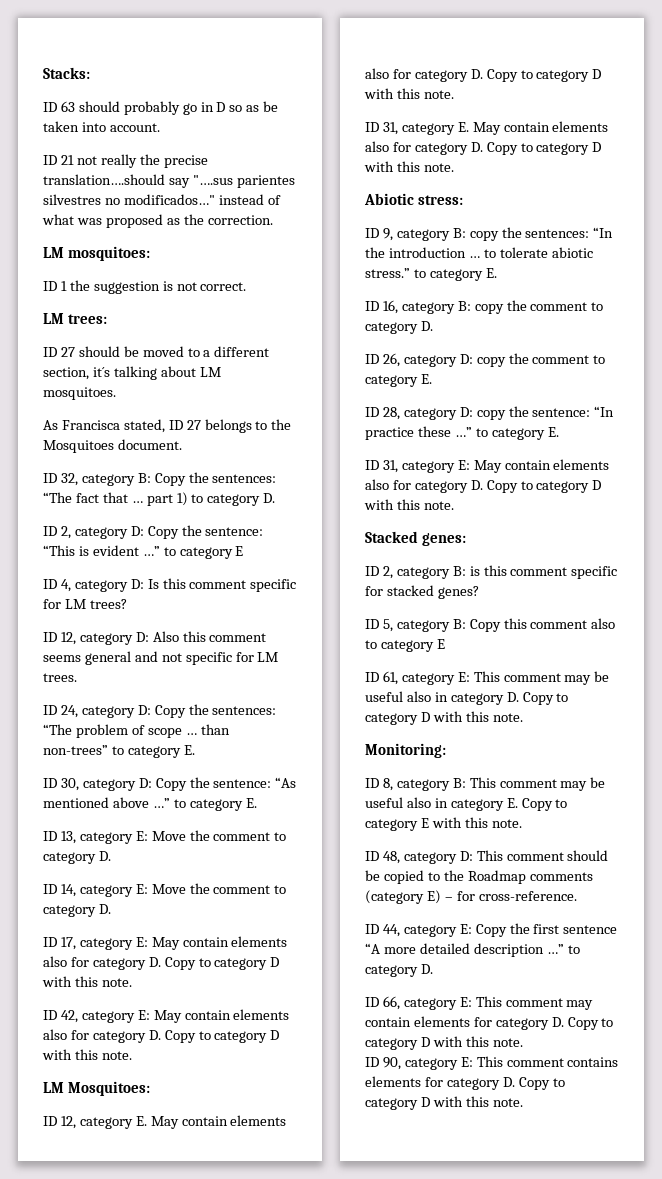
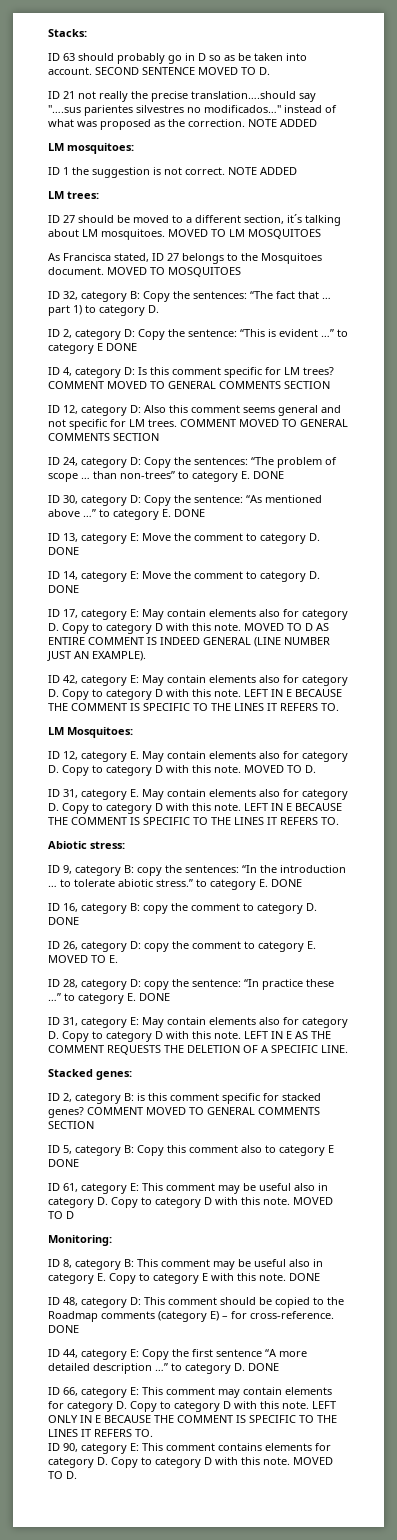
+ SECOND SENTENCE MOVED TO D.
- ID 21 not really the precise translation….should say "….sus parientes silvestres no modificados…" instead of what was proposed as the correction.
+ ID 21 not really the precise translation….should say "….sus parientes silvestres no modificados…" instead of what was proposed as the correction. NOTE ADDED
- ID 1 the suggestion is not correct.
+ ID 1 the suggestion is not correct. NOTE ADDED
+ MOVED TO LM MOSQUITOES
+ MOVED TO MOSQUITOES
- ID 2, category D: Copy the sentence: “This is evident …” to category E
+ ID 2, category D: Copy the sentence: “This is evident …” to category E DONE
- ID 4, category D: Is this comment specific for LM trees?
+ ID 4, category D: Is this comment specific for LM trees? COMMENT MOVED TO GENERAL COMMENTS SECTION
- ID 12, category D: Also this comment seems general and not specific for LM trees.
+ ID 12, category D: Also this comment seems general and not specific for LM trees. COMMENT MOVED TO GENERAL COMMENTS SECTION
- ID 24, category D: Copy the sentences: “The problem of scope … than non-trees” to category E.
+ ID 24, category D: Copy the sentences: “The problem of scope … than non-trees” to category E. DONE
- ID 30, category D: Copy the sentence: “As mentioned above …” to category E.
+ ID 30, category D: Copy the sentence: “As mentioned above …” to category E. DONE
- ID 13, category E: Move the comment to category D.
+ ID 13, category E: Move the comment to category D. DONE
- ID 14, category E: Move the comment to category D.
+ ID 14, category E: Move the comment to category D. DONE
+ MOVED TO D AS ENTIRE COMMENT IS INDEED GENERAL (LINE NUMBER JUST AN EXAMPLE).
- ID 42, category E: May contain elements also for category D. Copy to category D with this note.
+ ID 42, category E: May contain elements also for category D. Copy to category D with this note. LEFT IN E BECAUSE THE COMMENT IS SPECIFIC TO THE LINES IT REFERS TO.
- ID 12, category E. May contain elements also for category D. Copy to category D with this note.
+ ID 12, category E. May contain elements also for category D. Copy to category D with this note. MOVED TO D.
- ID 31, category E. May contain elements also for category D. Copy to category D with this note.
+ ID 31, category E. May contain elements also for category D. Copy to category D with this note. LEFT IN E BECAUSE THE COMMENT IS SPECIFIC TO THE LINES IT REFERS TO.
- ID 9, category B: copy the sentences: “In the introduction … to tolerate abiotic stress.” to category E.
+ ID 9, category B: copy the sentences: “In the introduction … to tolerate abiotic stress.” to category E. DONE
- ID 16, category B: copy the comment to category D.
+ ID 16, category B: copy the comment to category D. DONE
- ID 26, category D: copy the comment to category E.
+ ID 26, category D: copy the comment to category E. MOVED TO E.
- ID 28, category D: copy the sentence: “In practice these …” to category E.
+ ID 28, category D: copy the sentence: “In practice these …” to category E. DONE
+ LEFT IN E AS THE COMMENT REQUESTS THE DELETION OF A SPECIFIC LINE.
- ID 2, category B: is this comment specific for stacked genes?
+ ID 2, category B: is this comment specific for stacked genes? COMMENT MOVED TO GENERAL COMMENTS SECTION
- ID 5, category B: Copy this comment also to category E
+ ID 5, category B: Copy this comment also to category E DONE
- ID 61, category E: This comment may be useful also in category D. Copy to category D with this note.
+ ID 61, category E: This comment may be useful also in category D. Copy to category D with this note. MOVED TO D
- ID 8, category B: This comment may be useful also in category E. Copy to category E with this note.
+ ID 8, category B: This comment may be useful also in category E. Copy to category E with this note. DONE
- ID 48, category D: This comment should be copied to the Roadmap comments (category E) – for cross-reference.
+ ID 48, category D: This comment should be copied to the Roadmap comments (category E) – for cross-reference. DONE
- ID 44, category E: Copy the first sentence “A more detailed description …” to category D.
+ ID 44, category E: Copy the first sentence “A more detailed description …” to category D. DONE
+ LEFT ONLY IN E BECAUSE THE COMMENT IS SPECIFIC TO THE LINES IT REFERS TO.
- ID 90, category E: This comment contains elements for category D. Copy to category D with this note.
+ ID 90, category E: This comment contains elements for category D. Copy to category D with this note. MOVED TO D.

